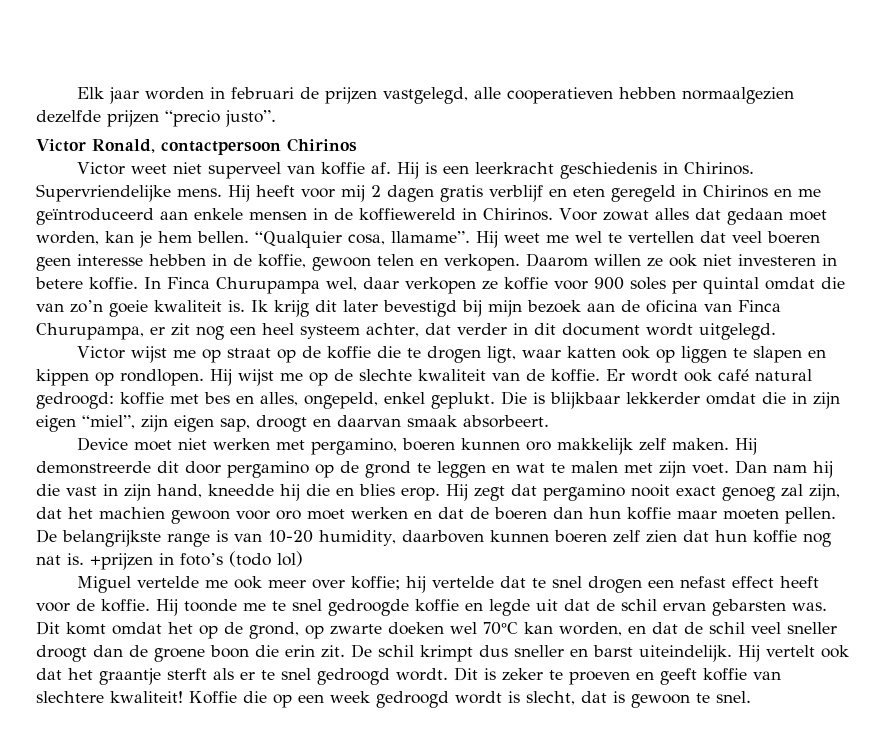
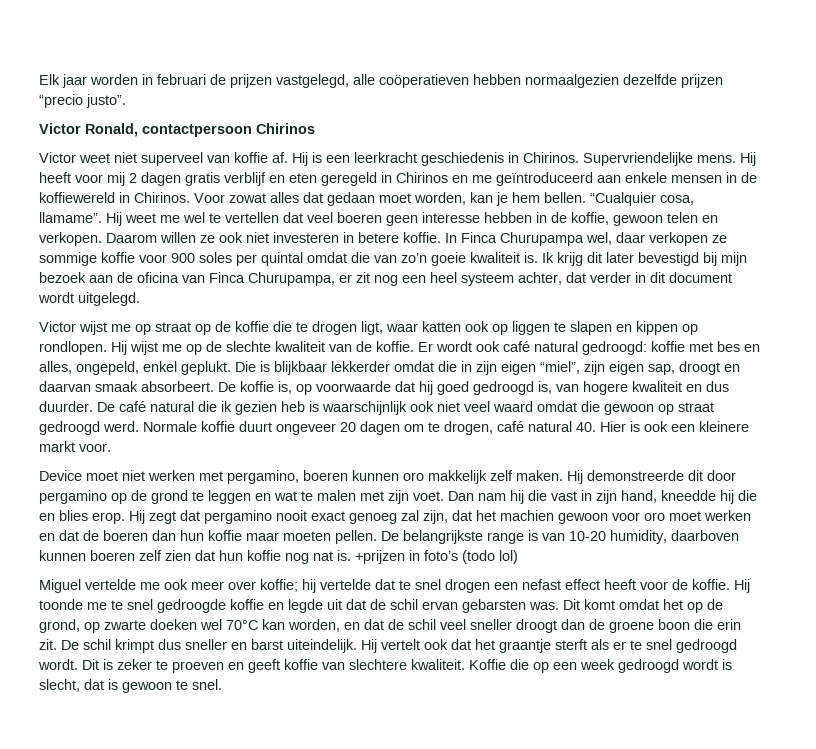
- Elk jaar worden in februari de prijzen vastgelegd, alle cooperatieven hebben normaalgezien dezelfde prijzen “precio justo”.
+ Elk jaar worden in februari de prijzen vastgelegd, alle coöperatieven hebben normaalgezien dezelfde prijzen “precio justo”.
- “Qualquier cosa, llamame”.
+ “Cualquier cosa, llamame”.
- In Finca Churupampa wel, daar verkopen ze koffie voor 900 soles per quintal omdat die van zo’n goeie kwaliteit is.
+ In Finca Churupampa wel, daar verkopen ze sommige koffie voor 900 soles per quintal omdat die van zo’n goeie kwaliteit is.
+ De koffie is, op voorwaarde dat hij goed gedroogd is, van hogere kwaliteit en dus duurder. De café natural die ik gezien heb is waarschijnlijk ook niet veel waard omdat die gewoon op straat gedroogd werd. Normale koffie duurt ongeveer 20 dagen om te drogen, café natural 40. Hier is ook een kleinere markt voor.
- Dit is zeker te proeven en geeft koffie van slechtere kwaliteit!
+ Dit is zeker te proeven en geeft koffie van slechtere kwaliteit.

